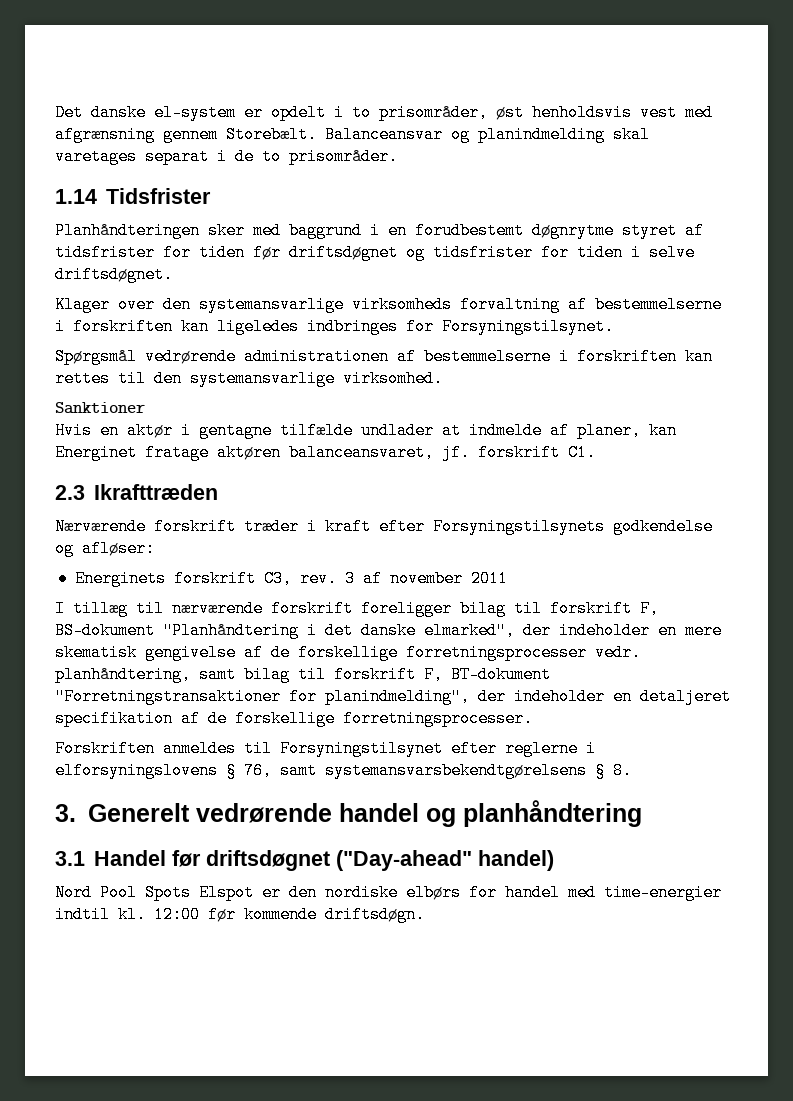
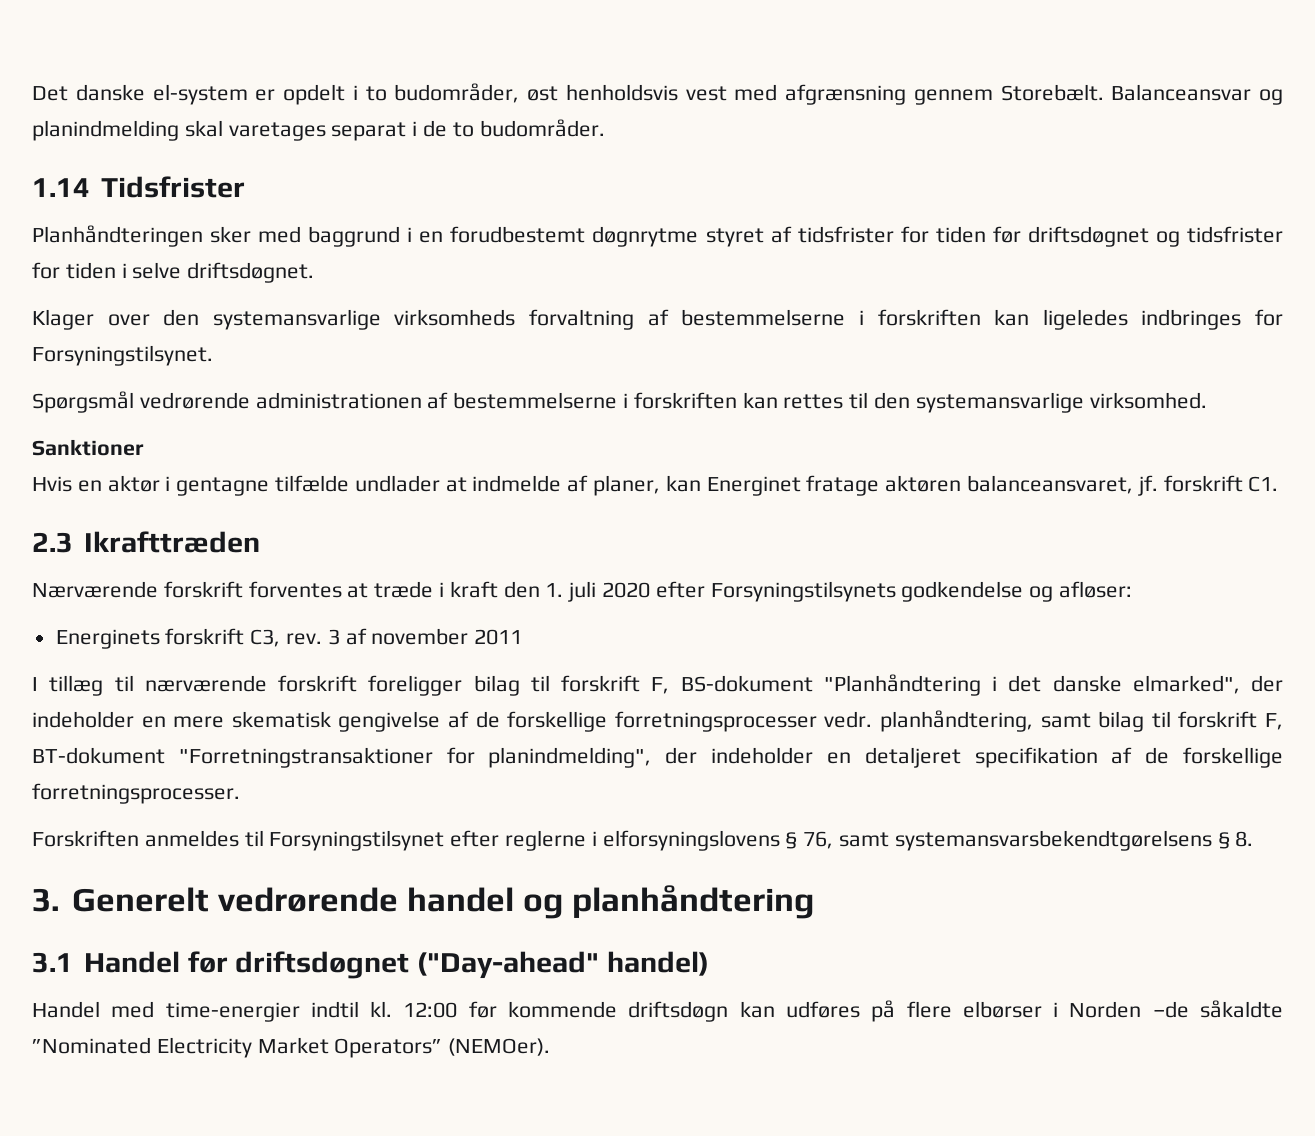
- Det danske el-system er opdelt i to prisområder, øst henholdsvis vest med afgrænsning gennem Storebælt.
+ Det danske el-system er opdelt i to budområder, øst henholdsvis vest med afgrænsning gennem Storebælt.
- Balanceansvar og planindmelding skal varetages separat i de to prisområder.
+ Balanceansvar og planindmelding skal varetages separat i de to budområder.
- Nærværende forskrift træder i kraft efter Forsyningstilsynets godkendelse og afløser:
+ Nærværende forskrift forventes at træde i kraft den 1. juli 2020 efter Forsyningstilsynets godkendelse og afløser:
- Nord Pool Spots Elspot er den nordiske elbørs for handel med time-energier indtil kl.
+ Handel med time-energier indtil kl.
- 12:00 før kommende driftsdøgn.
+ 12:00 før kommende driftsdøgn kan udføres på flere elbørser i Norden –de såkaldte ”Nominated Electricity Market Operators” (NEMOer).

